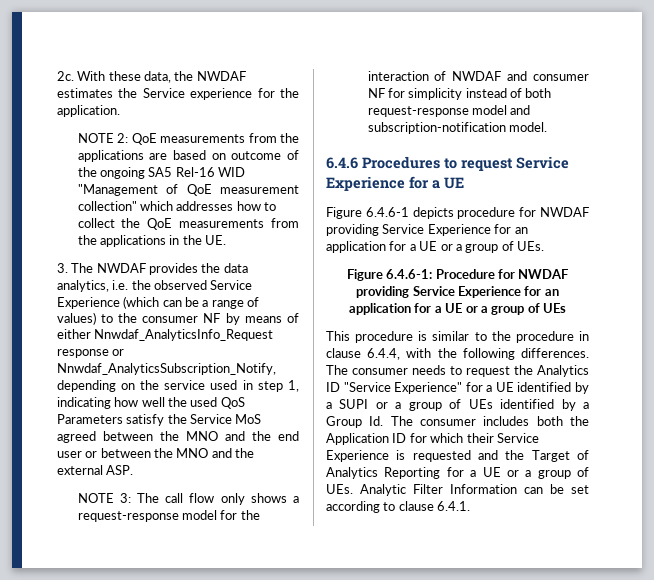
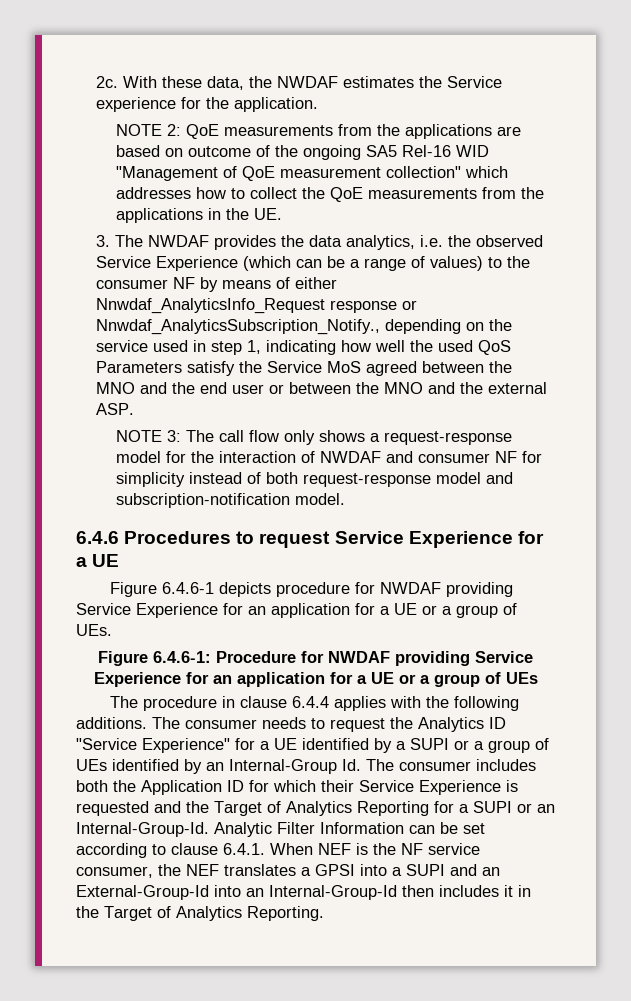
- 3. The NWDAF provides the data analytics, i.e. the observed Service Experience (which can be a range of values) to the consumer NF by means of either Nnwdaf_AnalyticsInfo_Request response or Nnwdaf_AnalyticsSubscription_Notify, depending on the service used in step 1, indicating how well the used QoS Parameters satisfy the Service MoS agreed between the MNO and the end user or between the MNO and the external ASP.
+ 3. The NWDAF provides the data analytics, i.e. the observed Service Experience (which can be a range of values) to the consumer NF by means of either Nnwdaf_AnalyticsInfo_Request response or Nnwdaf_AnalyticsSubscription_Notify., depending on the service used in step 1, indicating how well the used QoS Parameters satisfy the Service MoS agreed between the MNO and the end user or between the MNO and the external ASP.
- This procedure is similar to the procedure in clause 6.4.4, with the following differences.
+ The procedure in clause 6.4.4 applies with the following additions.
- The consumer needs to request the Analytics ID "Service Experience" for a UE identified by a SUPI or a group of UEs identified by a Group Id. The consumer includes both the Application ID for which their Service Experience is requested and the Target of Analytics Reporting for a UE or a group of UEs. Analytic Filter Information can be set according to clause 6.4.1.
+ The consumer needs to request the Analytics ID "Service Experience" for a UE identified by a SUPI or a group of UEs identified by an Internal-Group Id. The consumer includes both the Application ID for which their Service Experience is requested and the Target of Analytics Reporting for a SUPI or an Internal-Group-Id. Analytic Filter Information can be set according to clause 6.4.1. When NEF is the NF service consumer, the NEF translates a GPSI into a SUPI and an External-Group-Id into an Internal-Group-Id then includes it in the Target of Analytics Reporting.

